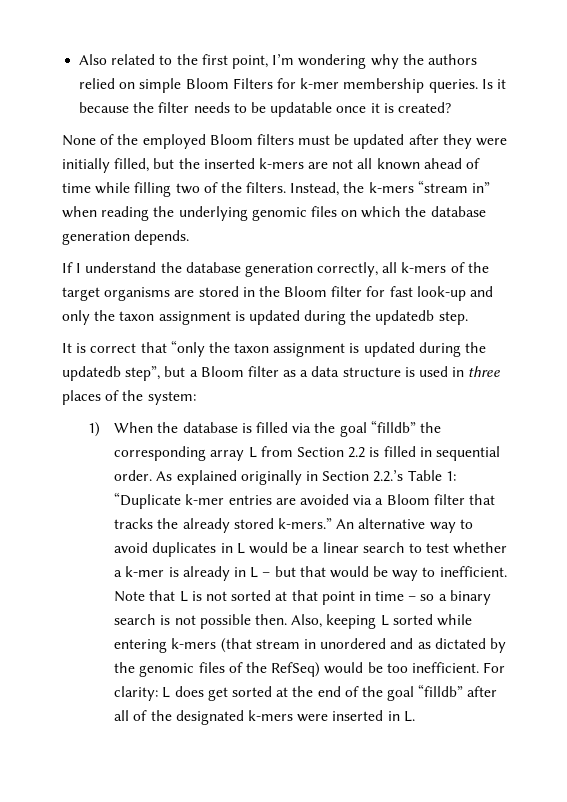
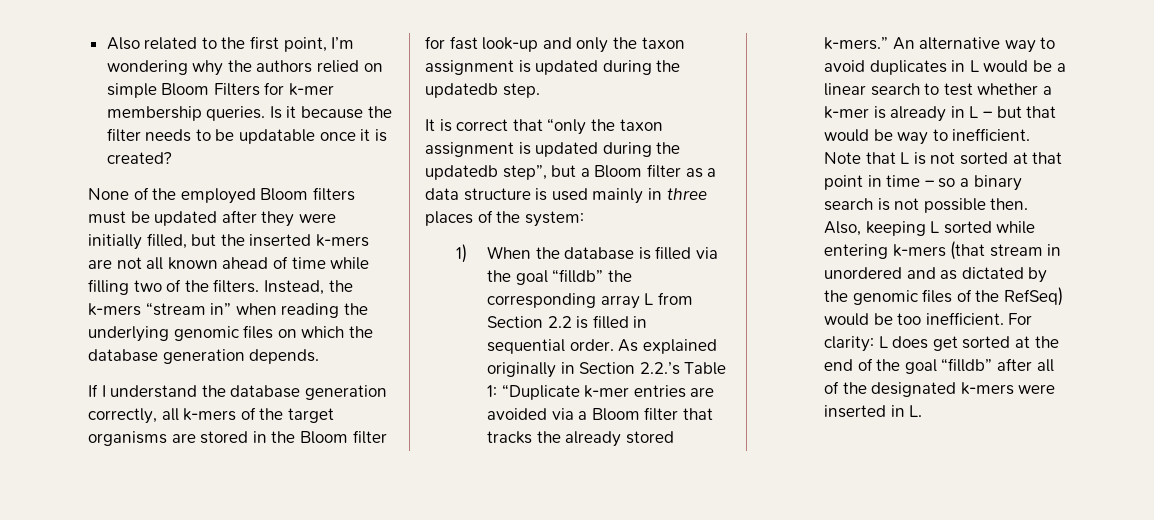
- It is correct that “only the taxon assignment is updated during the updatedb step”, but a Bloom filter as a data structure is used in three places of the system:
+ It is correct that “only the taxon assignment is updated during the updatedb step”, but a Bloom filter as a data structure is used mainly in three places of the system:

